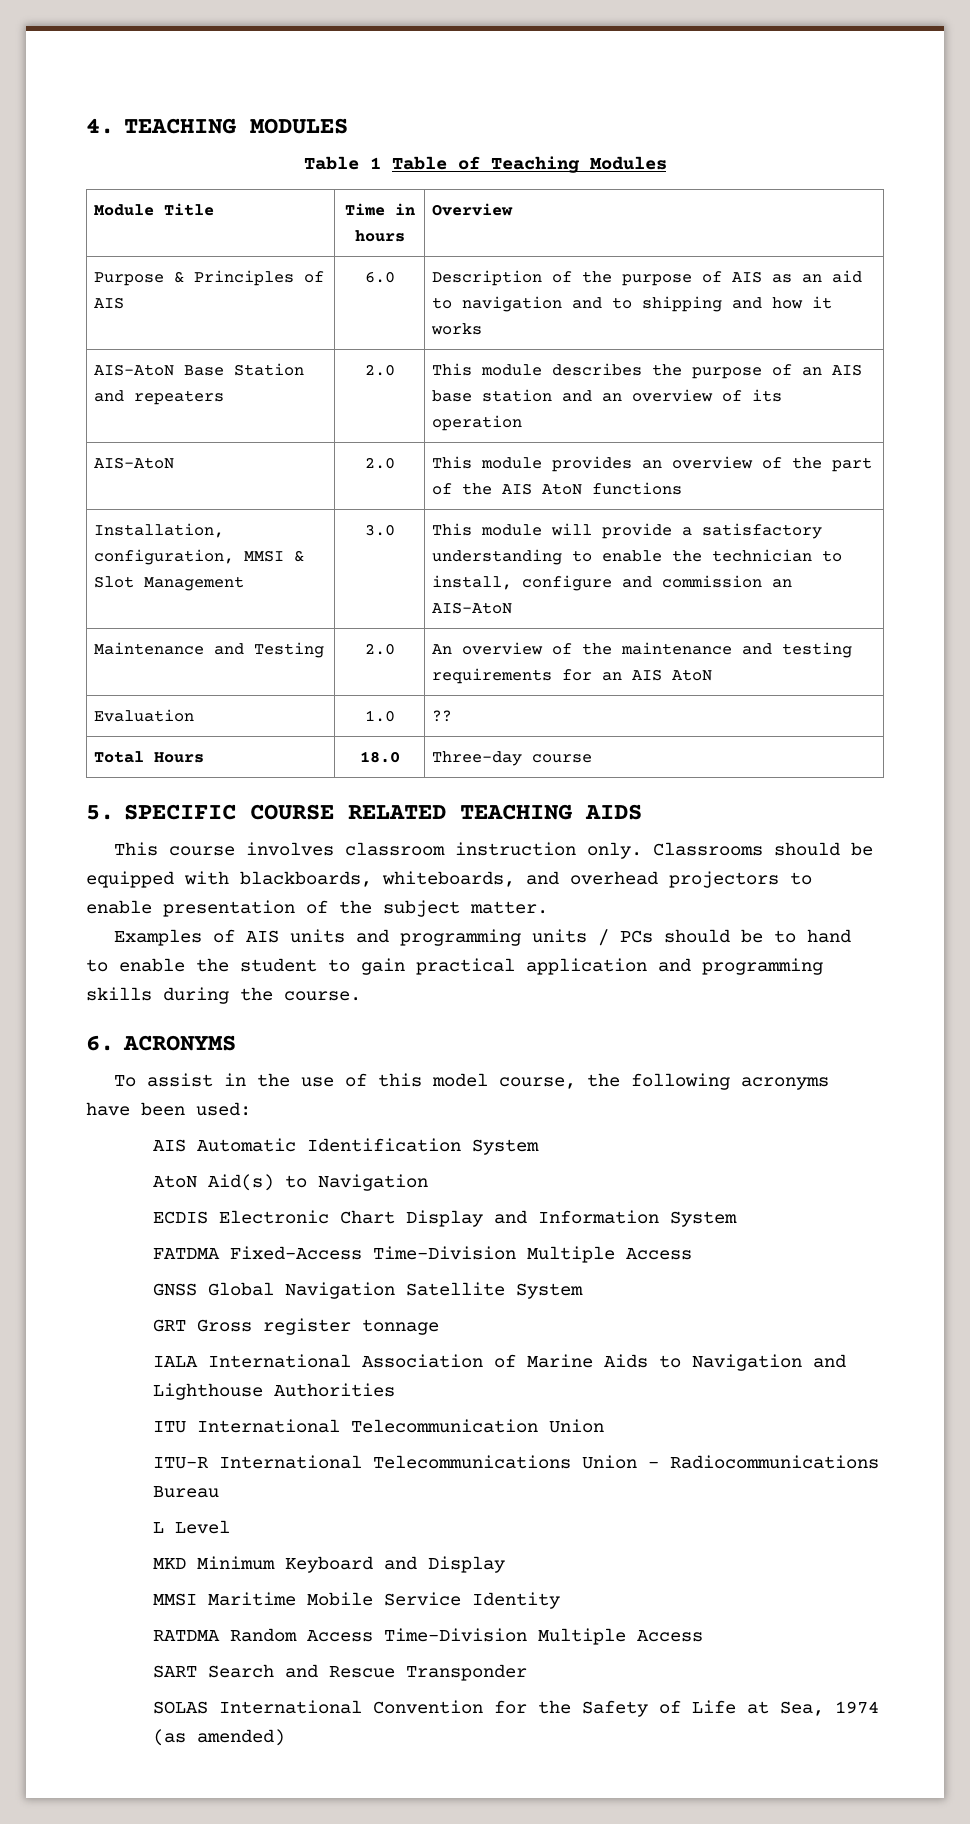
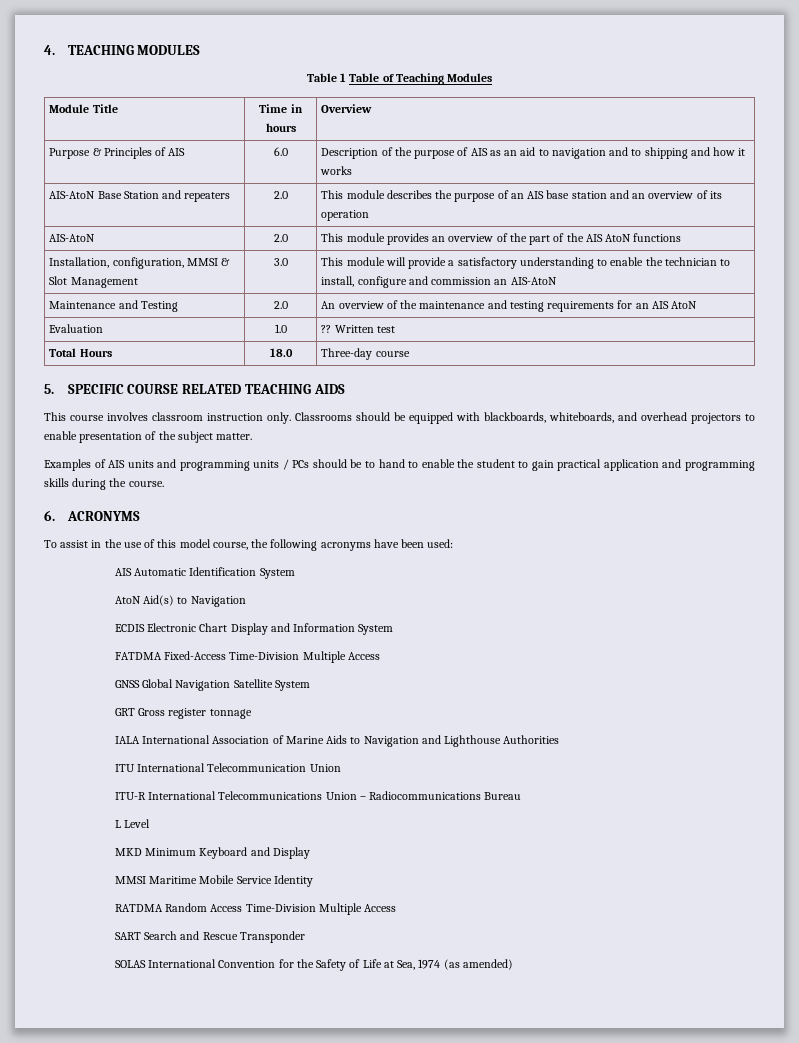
- Evaluation | 1.0 | ??
+ Evaluation | 1.0 | ?? Written test

